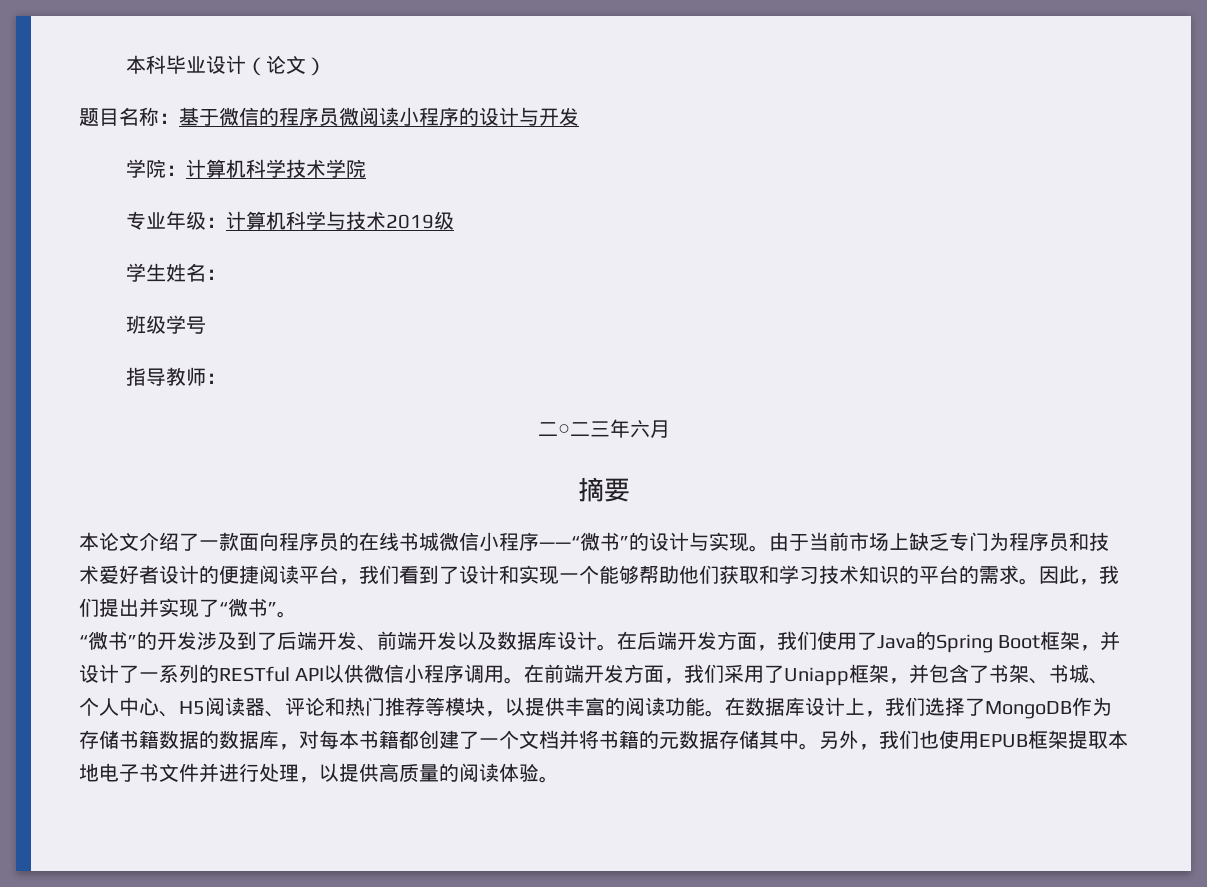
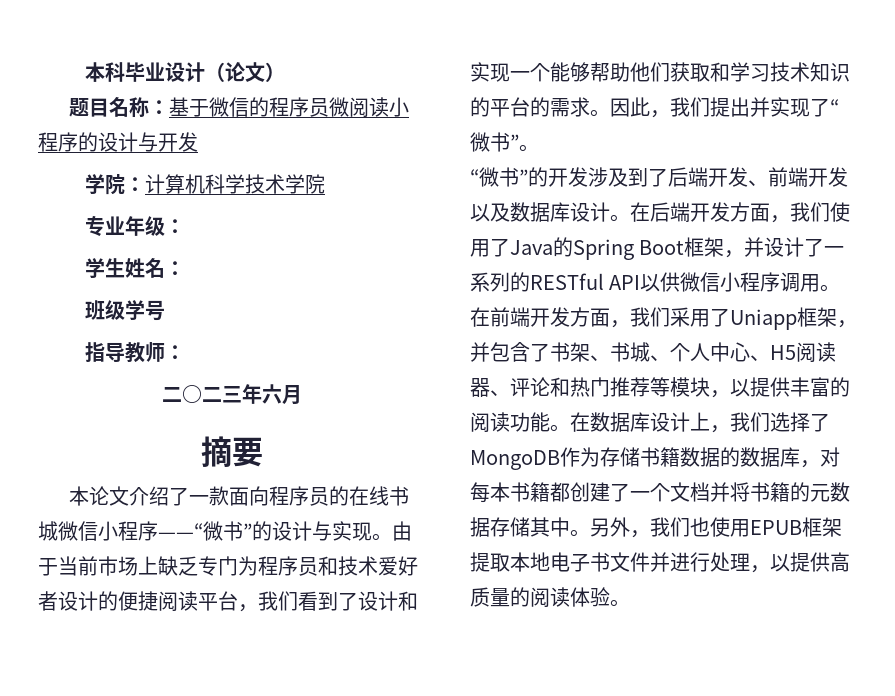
- 专业年级：计算机科学与技术2019级
+ 专业年级：

